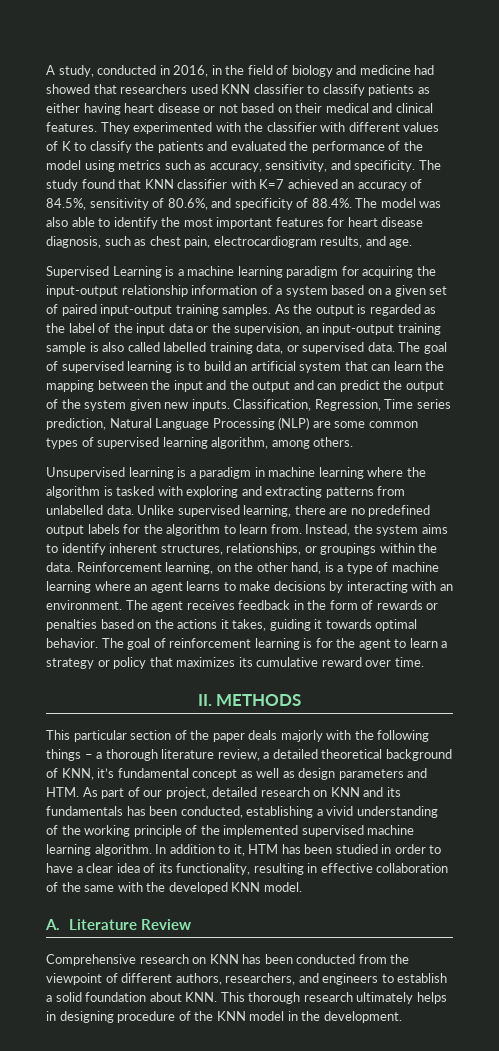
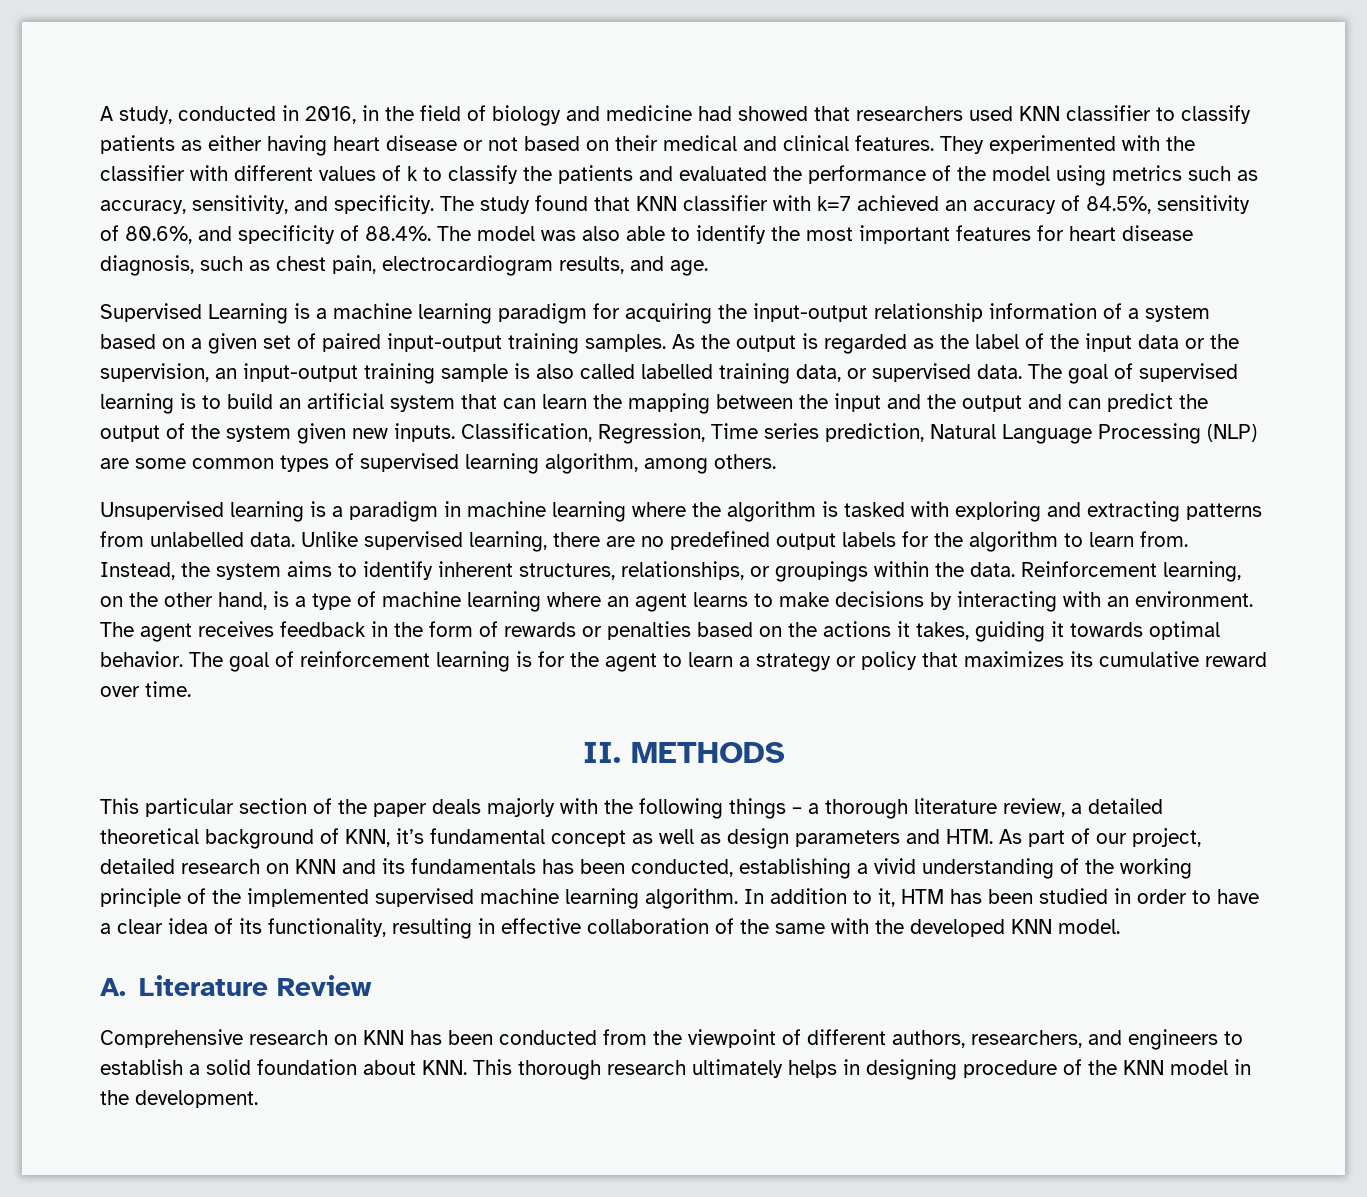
- They experimented with the classifier with different values of K to classify the patients and evaluated the performance of the model using metrics such as accuracy, sensitivity, and specificity.
+ They experimented with the classifier with different values of k to classify the patients and evaluated the performance of the model using metrics such as accuracy, sensitivity, and specificity.
- The study found that KNN classifier with K=7 achieved an accuracy of 84.5%, sensitivity of 80.6%, and specificity of 88.4%. The model was also able to identify the most important features for heart disease diagnosis, such as chest pain, electrocardiogram results, and age.
+ The study found that KNN classifier with k=7 achieved an accuracy of 84.5%, sensitivity of 80.6%, and specificity of 88.4%. The model was also able to identify the most important features for heart disease diagnosis, such as chest pain, electrocardiogram results, and age.

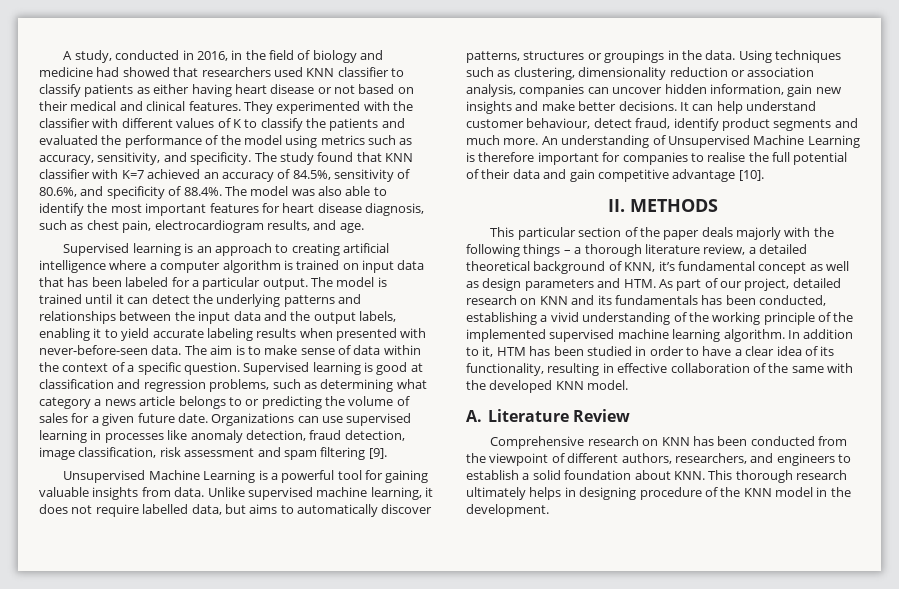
- They experimented with the classifier with different values of k to classify the patients and evaluated the performance of the model using metrics such as accuracy, sensitivity, and specificity.
+ They experimented with the classifier with different values of K to classify the patients and evaluated the performance of the model using metrics such as accuracy, sensitivity, and specificity.
- The study found that KNN classifier with k=7 achieved an accuracy of 84.5%, sensitivity of 80.6%, and specificity of 88.4%. The model was also able to identify the most important features for heart disease diagnosis, such as chest pain, electrocardiogram results, and age.
+ The study found that KNN classifier with K=7 achieved an accuracy of 84.5%, sensitivity of 80.6%, and specificity of 88.4%. The model was also able to identify the most important features for heart disease diagnosis, such as chest pain, electrocardiogram results, and age.
- Supervised Learning is a machine learning paradigm for acquiring the input-output relationship information of a system based on a given set of paired input-output training samples. As the output is regarded as the label of the input data or the supervision, an input-output training sample is also called labelled training data, or supervised data. The goal of supervised learning is to build an artificial system that can learn the mapping between the input and the output and can predict the output of the system given new inputs. Classification, Regression, Time series prediction, Natural Language Processing (NLP) are some common types of supervised learning algorithm, among others.
- Unsupervised learning is a paradigm in machine learning where the algorithm is tasked with exploring and extracting patterns from unlabelled data. Unlike supervised learning, there are no predefined output labels for the algorithm to learn from. Instead, the system aims to identify inherent structures, relationships, or groupings within the data.
+ Supervised learning is an approach to creating artificial intelligence where a computer algorithm is trained on input data that has been labeled for a particular output. The model is trained until it can detect the underlying patterns and relationships between the input data and the output labels, enabling it to yield accurate labeling results when presented with never-before-seen data. The aim is to make sense of data within the context of a specific question. Supervised learning is good at classification and regression problems, such as determining what category a news article belongs to or predicting the volume of sales for a given future date. Organizations can use supervised learning in processes like anomaly detection, fraud detection, image classification, risk assessment and spam filtering [9].
+ Unsupervised Machine Learning is a powerful tool for gaining valuable insights from data. Unlike supervised machine learning, it does not require labelled data, but aims to automatically discover patterns, structures or groupings in the data.
- Reinforcement learning, on the other hand, is a type of machine learning where an agent learns to make decisions by interacting with an environment. The agent receives feedback in the form of rewards or penalties based on the actions it takes, guiding it towards optimal behavior. The goal of reinforcement learning is for the agent to learn a strategy or policy that maximizes its cumulative reward over time.
+ Using techniques such as clustering, dimensionality reduction or association analysis, companies can uncover hidden information, gain new insights and make better decisions. It can help understand customer behaviour, detect fraud, identify product segments and much more. An understanding of Unsupervised Machine Learning is therefore important for companies to realise the full potential of their data and gain competitive advantage [10].

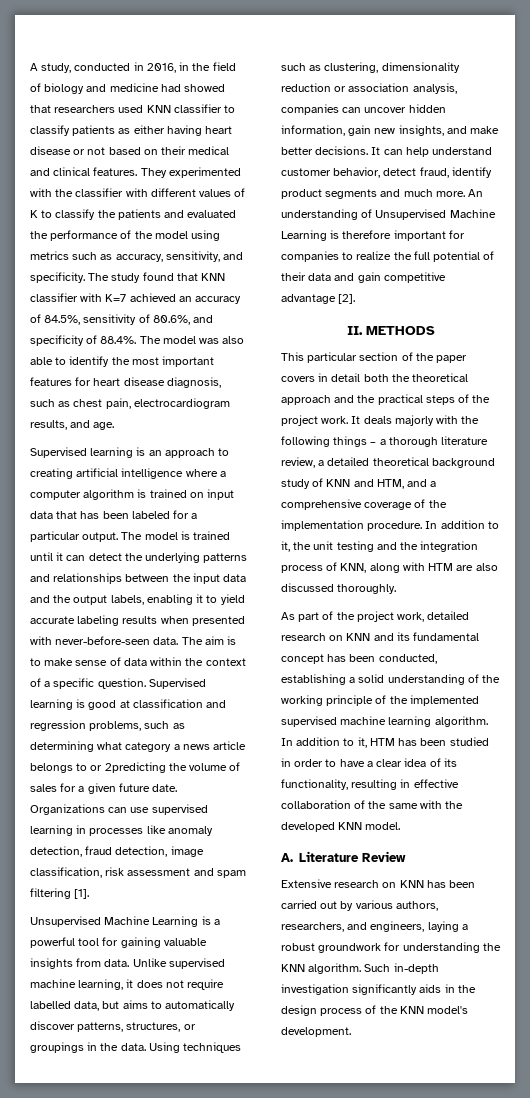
- Supervised learning is good at classification and regression problems, such as determining what category a news article belongs to or predicting the volume of sales for a given future date.
+ Supervised learning is good at classification and regression problems, such as determining what category a news article belongs to or 2predicting the volume of sales for a given future date.
- Organizations can use supervised learning in processes like anomaly detection, fraud detection, image classification, risk assessment and spam filtering [9].
+ Organizations can use supervised learning in processes like anomaly detection, fraud detection, image classification, risk assessment and spam filtering [1].
- Unlike supervised machine learning, it does not require labelled data, but aims to automatically discover patterns, structures or groupings in the data.
+ Unlike supervised machine learning, it does not require labelled data, but aims to automatically discover patterns, structures, or groupings in the data.
- Using techniques such as clustering, dimensionality reduction or association analysis, companies can uncover hidden information, gain new insights and make better decisions.
+ Using techniques such as clustering, dimensionality reduction or association analysis, companies can uncover hidden information, gain new insights, and make better decisions.
- It can help understand customer behaviour, detect fraud, identify product segments and much more.
+ It can help understand customer behavior, detect fraud, identify product segments and much more.
- An understanding of Unsupervised Machine Learning is therefore important for companies to realise the full potential of their data and gain competitive advantage [10].
+ An understanding of Unsupervised Machine Learning is therefore important for companies to realize the full potential of their data and gain competitive advantage [2].
- This particular section of the paper deals majorly with the following things – a thorough literature review, a detailed theoretical background of KNN, it’s fundamental concept as well as design parameters and HTM. As part of our project, detailed research on KNN and its fundamentals has been conducted, establishing a vivid understanding of the working principle of the implemented supervised machine learning algorithm.
+ This particular section of the paper covers in detail both the theoretical approach and the practical steps of the project work. It deals majorly with the following things – a thorough literature review, a detailed theoretical background study of KNN and HTM, and a comprehensive coverage of the implementation procedure. In addition to it, the unit testing and the integration process of KNN, along with HTM are also discussed thoroughly.
+ As part of the project work, detailed research on KNN and its fundamental concept has been conducted, establishing a solid understanding of the working principle of the implemented supervised machine learning algorithm.
- Comprehensive research on KNN has been conducted from the viewpoint of different authors, researchers, and engineers to establish a solid foundation about KNN. This thorough research ultimately helps in designing procedure of the KNN model in the development.
+ Extensive research on KNN has been carried out by various authors, researchers, and engineers, laying a robust groundwork for understanding the KNN algorithm. Such in-depth investigation significantly aids in the design process of the KNN model's development.

